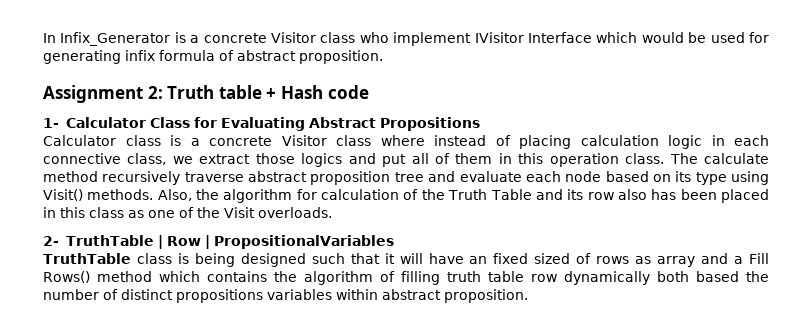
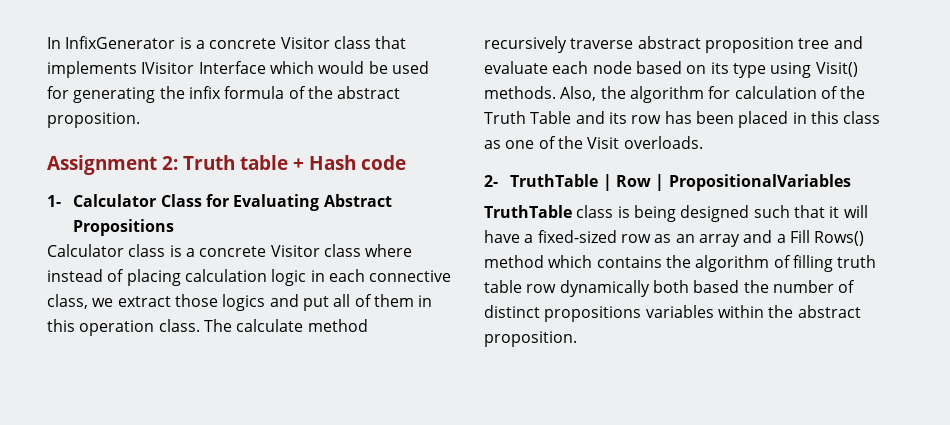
- In Infix_Generator is a concrete Visitor class who implement IVisitor Interface which would be used for generating infix formula of abstract proposition.
+ In InfixGenerator is a concrete Visitor class that implements IVisitor Interface which would be used for generating the infix formula of the abstract proposition.
- Also, the algorithm for calculation of the Truth Table and its row also has been placed in this class as one of the Visit overloads.
+ Also, the algorithm for calculation of the Truth Table and its row has been placed in this class as one of the Visit overloads.
- TruthTable class is being designed such that it will have an fixed sized of rows as array and a Fill Rows() method which contains the algorithm of filling truth table row dynamically both based the number of distinct propositions variables within abstract proposition.
+ TruthTable class is being designed such that it will have a fixed-sized row as an array and a Fill Rows() method which contains the algorithm of filling truth table row dynamically both based the number of distinct propositions variables within the abstract proposition.

